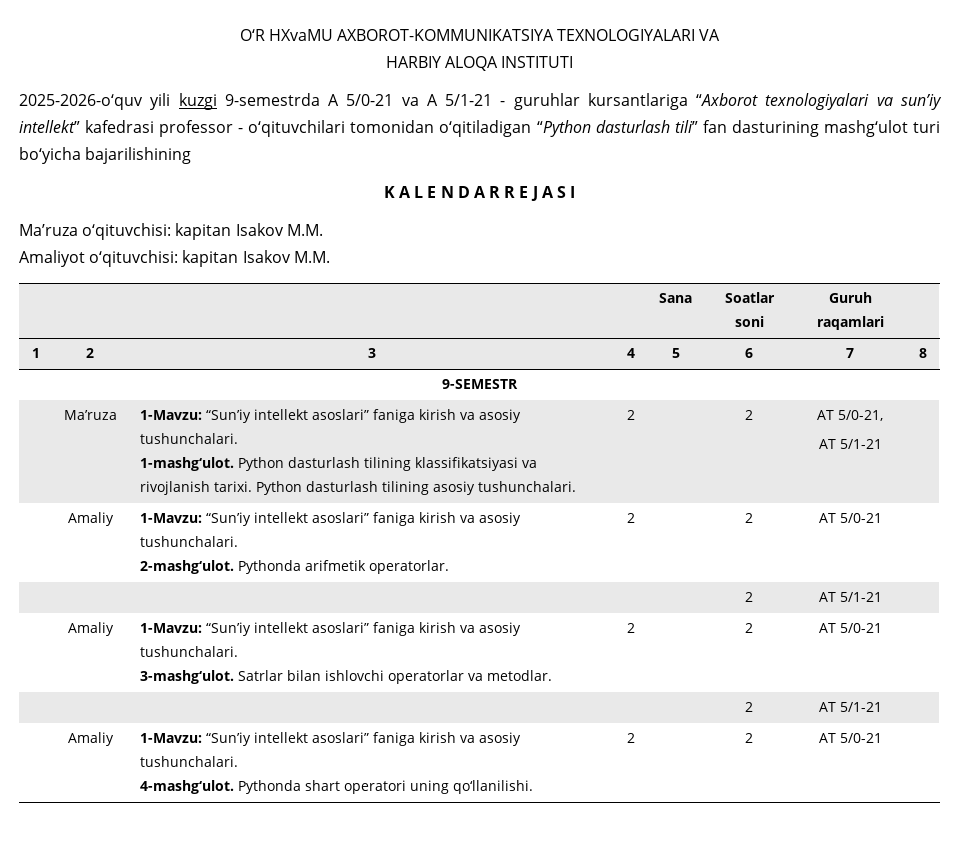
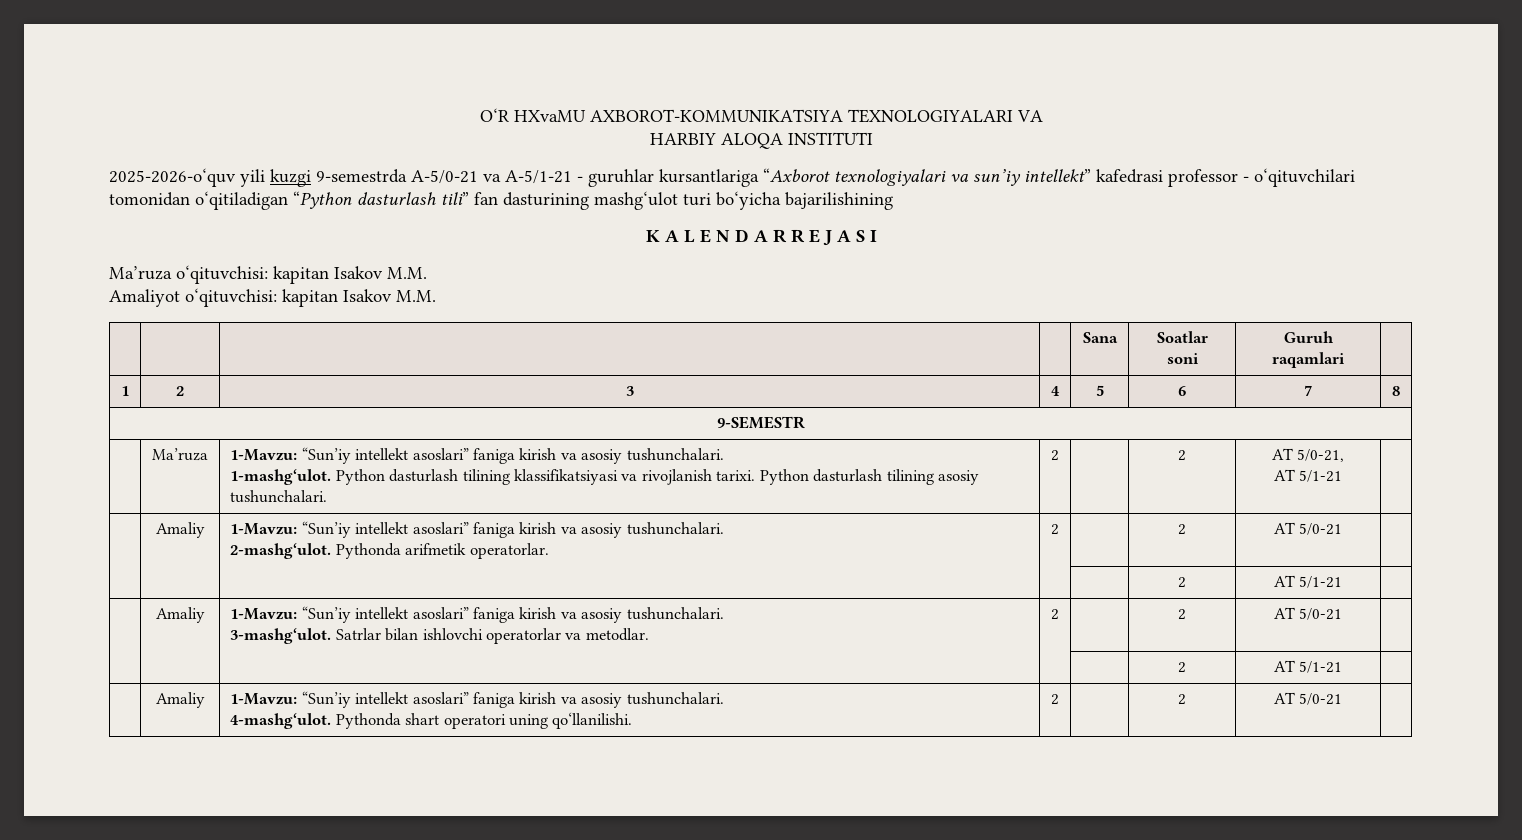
- 2025-2026-o‘quv yili kuzgi 9-semestrda A 5/0-21 va A 5/1-21 - guruhlar kursantlariga “Axborot texnologiyalari va sun’iy intellekt” kafedrasi professor - o‘qituvchilari tomonidan o‘qitiladigan “Python dasturlash tili” fan dasturining mashg‘ulot turi bo‘yicha bajarilishining
+ 2025-2026-o‘quv yili kuzgi 9-semestrda A-5/0-21 va A-5/1-21 - guruhlar kursantlariga “Axborot texnologiyalari va sun’iy intellekt” kafedrasi professor - o‘qituvchilari tomonidan o‘qitiladigan “Python dasturlash tili” fan dasturining mashg‘ulot turi bo‘yicha bajarilishining

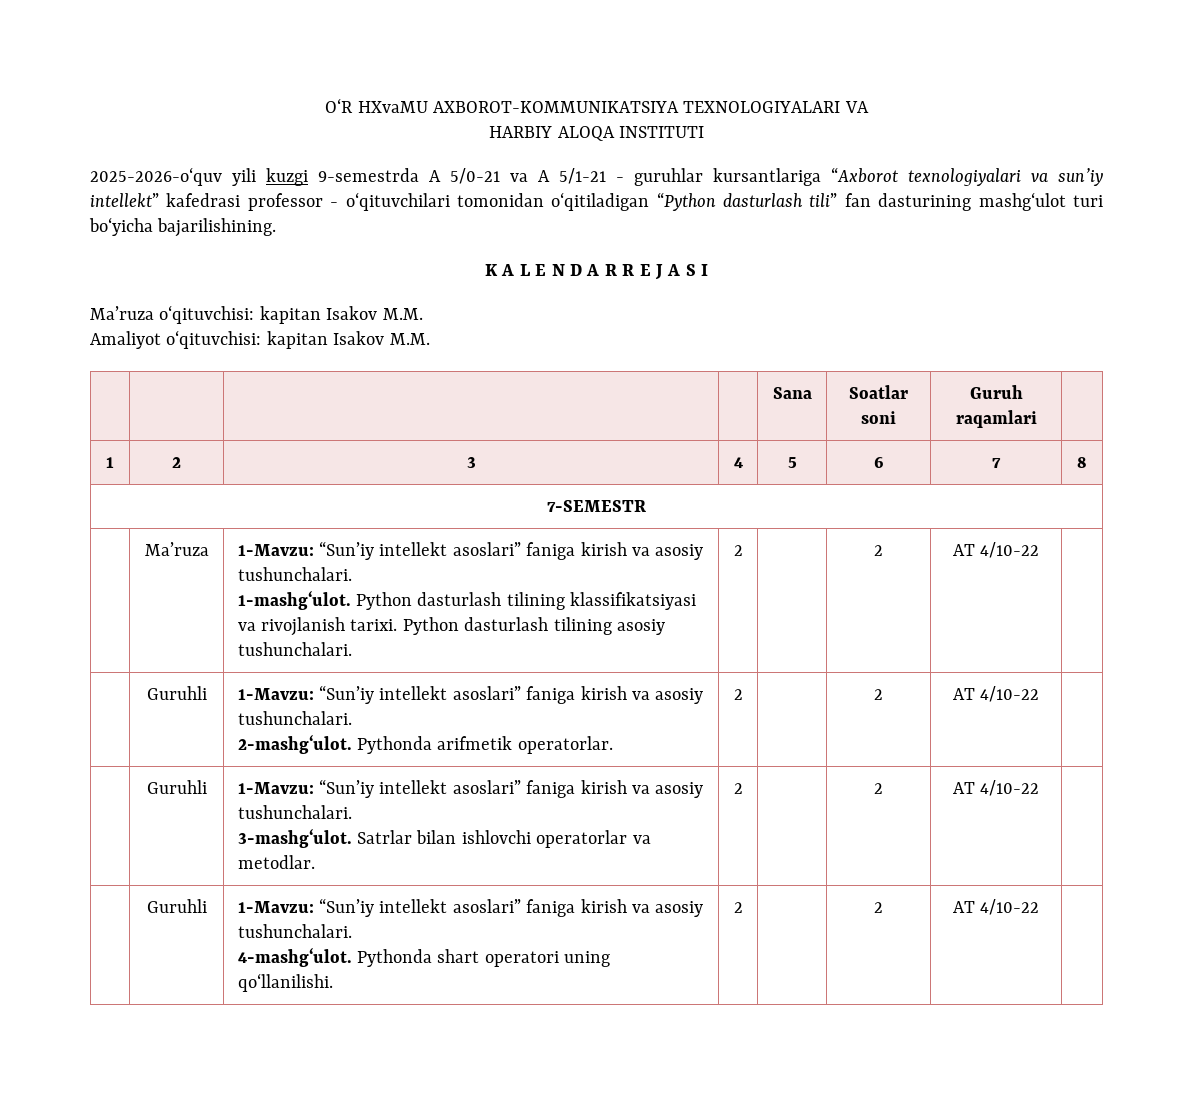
- 2025-2026-o‘quv yili kuzgi 9-semestrda A-5/0-21 va A-5/1-21 - guruhlar kursantlariga “Axborot texnologiyalari va sun’iy intellekt” kafedrasi professor - o‘qituvchilari tomonidan o‘qitiladigan “Python dasturlash tili” fan dasturining mashg‘ulot turi bo‘yicha bajarilishining
+ 2025-2026-o‘quv yili kuzgi 9-semestrda A 5/0-21 va A 5/1-21 - guruhlar kursantlariga “Axborot texnologiyalari va sun’iy intellekt” kafedrasi professor - o‘qituvchilari tomonidan o‘qitiladigan “Python dasturlash tili” fan dasturining mashg‘ulot turi bo‘yicha bajarilishining.
- 9-SEMESTR
+ 7-SEMESTR
  | Ma’ruza | 1-Mavzu: “Sun’iy intellekt asoslari” faniga kirish va asosiy tushunchalari.
- 1-mashg‘ulot. Python dasturlash tilining klassifikatsiyasi va rivojlanish tarixi. Python dasturlash tilining asosiy tushunchalari. | 2 | | 2 | AT 5/0-21,
- AT 5/1-21 |
- | Amaliy | 1-Mavzu: “Sun’iy intellekt asoslari” faniga kirish va asosiy tushunchalari.
- 2-mashg‘ulot. Pythonda arifmetik operatorlar. | 2 | | 2 | AT 5/0-21 |
- | | | | | 2 | AT 5/1-21 |
- | Amaliy | 1-Mavzu: “Sun’iy intellekt asoslari” faniga kirish va asosiy tushunchalari.
- 3-mashg‘ulot. Satrlar bilan ishlovchi operatorlar va metodlar. | 2 | | 2 | AT 5/0-21 |
- | | | | | 2 | AT 5/1-21 |
- | Amaliy | 1-Mavzu: “Sun’iy intellekt asoslari” faniga kirish va asosiy tushunchalari.
- 4-mashg‘ulot. Pythonda shart operatori uning qo‘llanilishi. | 2 | | 2 | AT 5/0-21 |
+ 1-mashg‘ulot. Python dasturlash tilining klassifikatsiyasi va rivojlanish tarixi. Python dasturlash tilining asosiy tushunchalari. | 2 | | 2 | AT 4/10-22 |
+ | Guruhli | 1-Mavzu: “Sun’iy intellekt asoslari” faniga kirish va asosiy tushunchalari.
+ 2-mashg‘ulot. Pythonda arifmetik operatorlar. | 2 | | 2 | AT 4/10-22 |
+ | Guruhli | 1-Mavzu: “Sun’iy intellekt asoslari” faniga kirish va asosiy tushunchalari.
+ 3-mashg‘ulot. Satrlar bilan ishlovchi operatorlar va metodlar. | 2 | | 2 | AT 4/10-22 |
+ | Guruhli | 1-Mavzu: “Sun’iy intellekt asoslari” faniga kirish va asosiy tushunchalari.
+ 4-mashg‘ulot. Pythonda shart operatori uning qo‘llanilishi. | 2 | | 2 | AT 4/10-22 |

